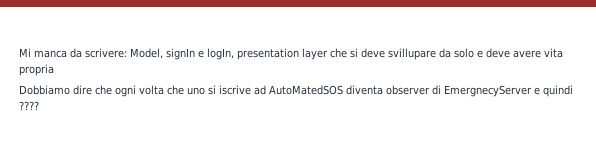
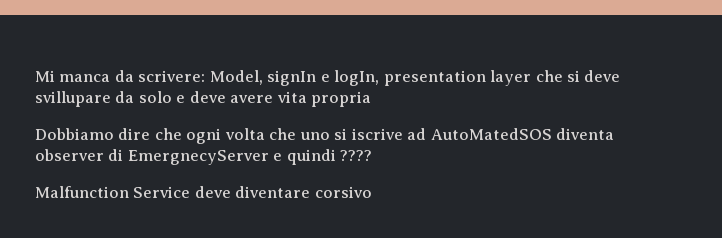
+ Malfunction Service deve diventare corsivo

